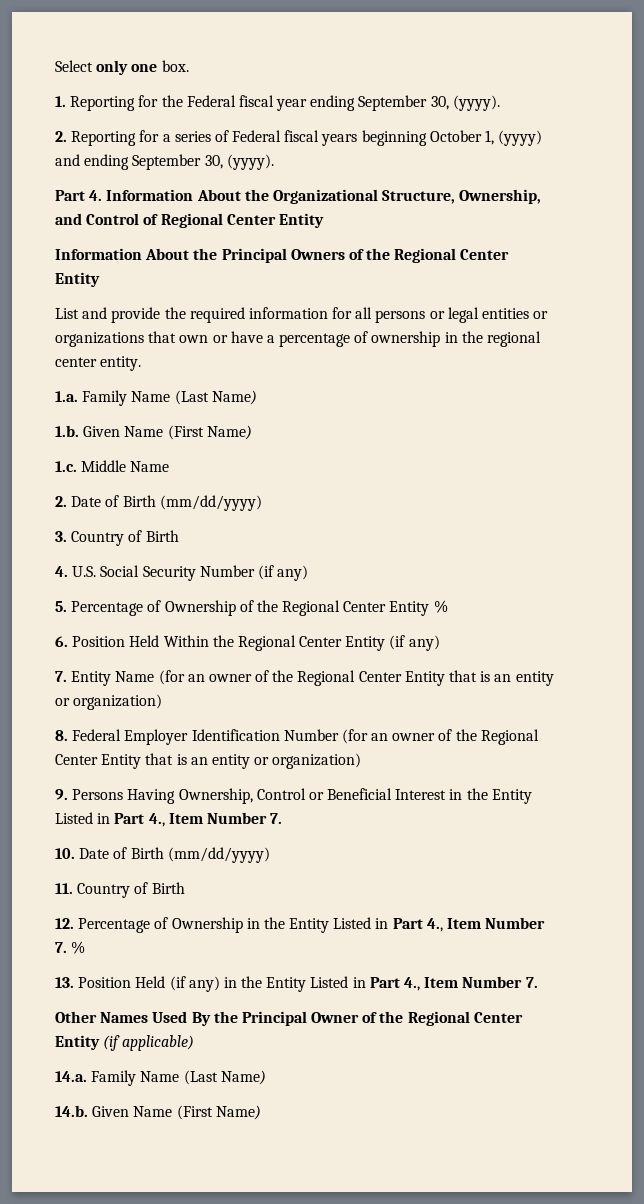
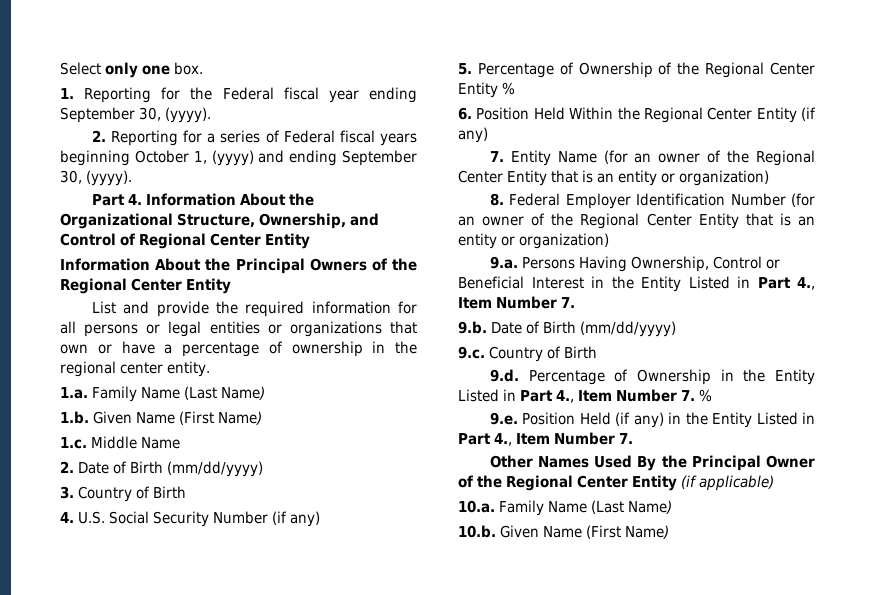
- 9. Persons Having Ownership, Control or Beneficial Interest in the Entity Listed in Part 4., Item Number 7.
+ 9.a. Persons Having Ownership, Control or Beneficial Interest in the Entity Listed in Part 4., Item Number 7.
- 10. Date of Birth (mm/dd/yyyy)
- 11. Country of Birth
- 12. Percentage of Ownership in the Entity Listed in Part 4., Item Number 7. %
+ 9.b. Date of Birth (mm/dd/yyyy)
+ 9.c. Country of Birth
+ 9.d. Percentage of Ownership in the Entity Listed in Part 4., Item Number 7. %
- 13. Position Held (if any) in the Entity Listed in Part 4., Item Number 7.
+ 9.e. Position Held (if any) in the Entity Listed in Part 4., Item Number 7.
- 14.a. Family Name (Last Name)
- 14.b. Given Name (First Name)
+ 10.a. Family Name (Last Name)
+ 10.b. Given Name (First Name)

